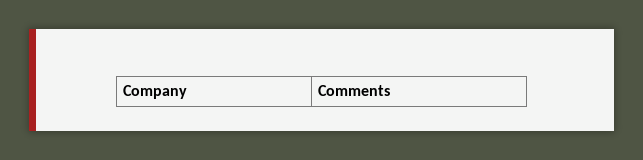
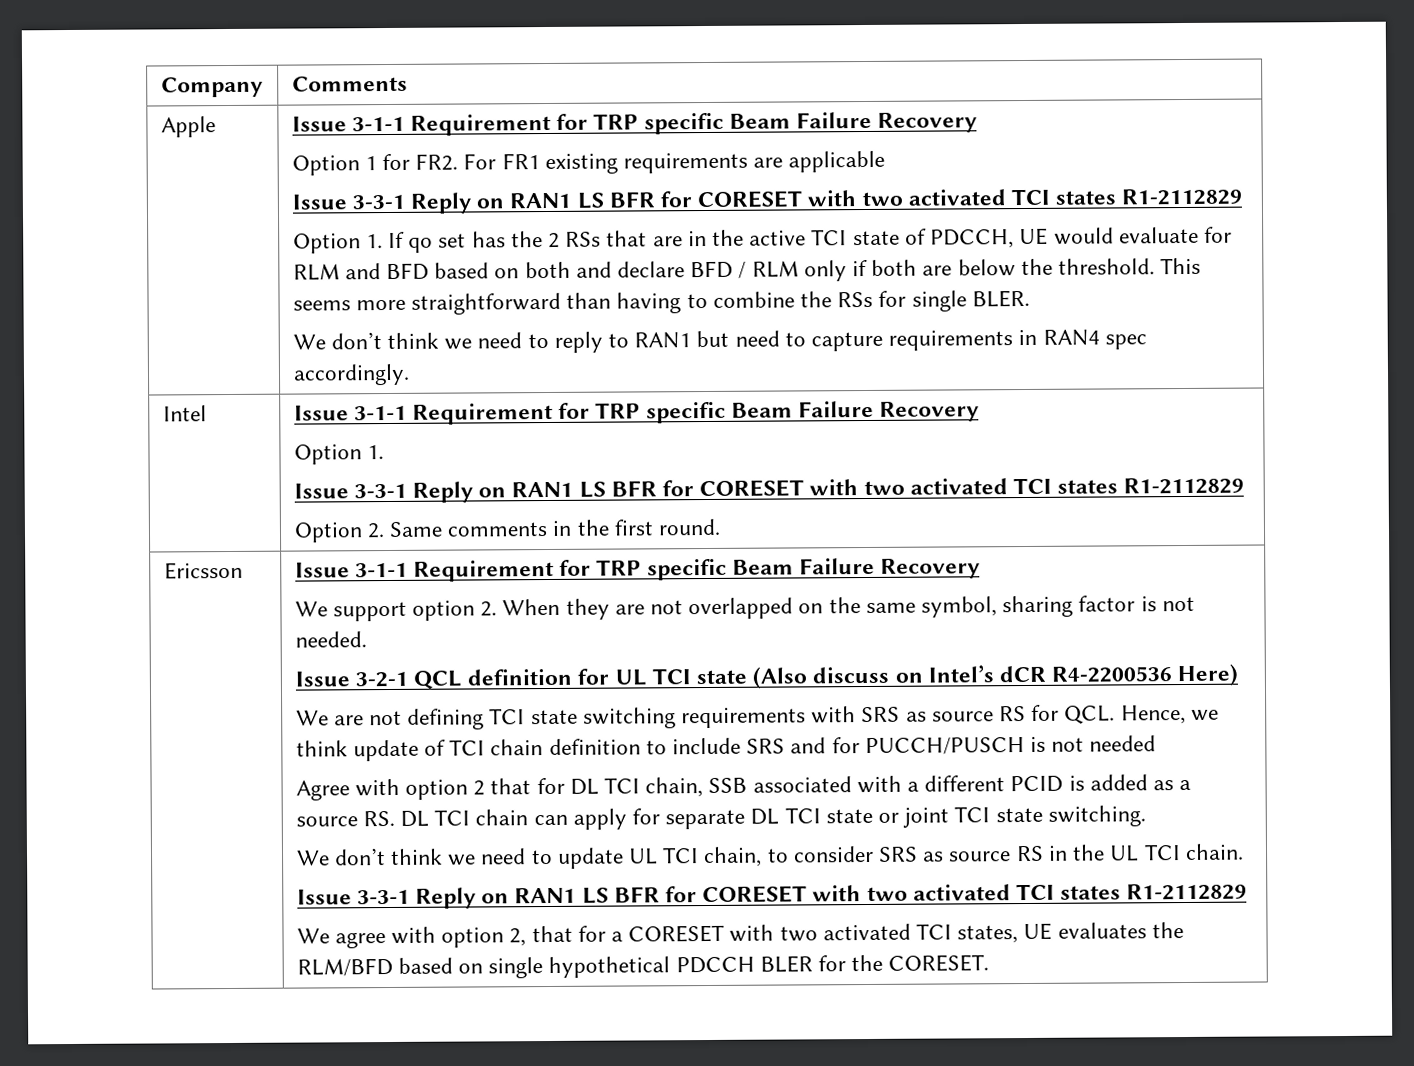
+ Apple | Issue 3-1-1 Requirement for TRP specific Beam Failure Recovery
+ Option 1 for FR2. For FR1 existing requirements are applicable
+ Issue 3-3-1 Reply on RAN1 LS BFR for CORESET with two activated TCI states R1-2112829
+ Option 1. If qo set has the 2 RSs that are in the active TCI state of PDCCH, UE would evaluate for RLM and BFD based on both and declare BFD / RLM only if both are below the threshold. This seems more straightforward than having to combine the RSs for single BLER.
+ We don’t think we need to reply to RAN1 but need to capture requirements in RAN4 spec accordingly.
+ Intel | Issue 3-1-1 Requirement for TRP specific Beam Failure Recovery
+ Option 1.
+ Issue 3-3-1 Reply on RAN1 LS BFR for CORESET with two activated TCI states R1-2112829
+ Option 2. Same comments in the first round.
+ Ericsson | Issue 3-1-1 Requirement for TRP specific Beam Failure Recovery
+ We support option 2. When they are not overlapped on the same symbol, sharing factor is not needed.
+ Issue 3-2-1 QCL definition for UL TCI state (Also discuss on Intel’s dCR R4-2200536 Here)
+ We are not defining TCI state switching requirements with SRS as source RS for QCL. Hence, we think update of TCI chain definition to include SRS and for PUCCH/PUSCH is not needed
+ Agree with option 2 that for DL TCI chain, SSB associated with a different PCID is added as a source RS. DL TCI chain can apply for separate DL TCI state or joint TCI state switching.
+ We don’t think we need to update UL TCI chain, to consider SRS as source RS in the UL TCI chain.
+ Issue 3-3-1 Reply on RAN1 LS BFR for CORESET with two activated TCI states R1-2112829
+ We agree with option 2, that for a CORESET with two activated TCI states, UE evaluates the RLM/BFD based on single hypothetical PDCCH BLER for the CORESET.

